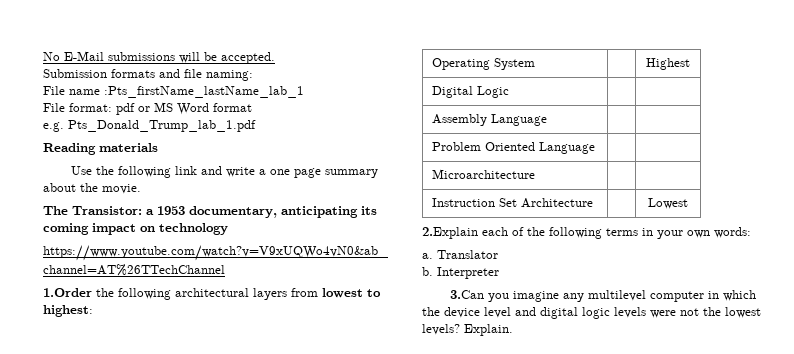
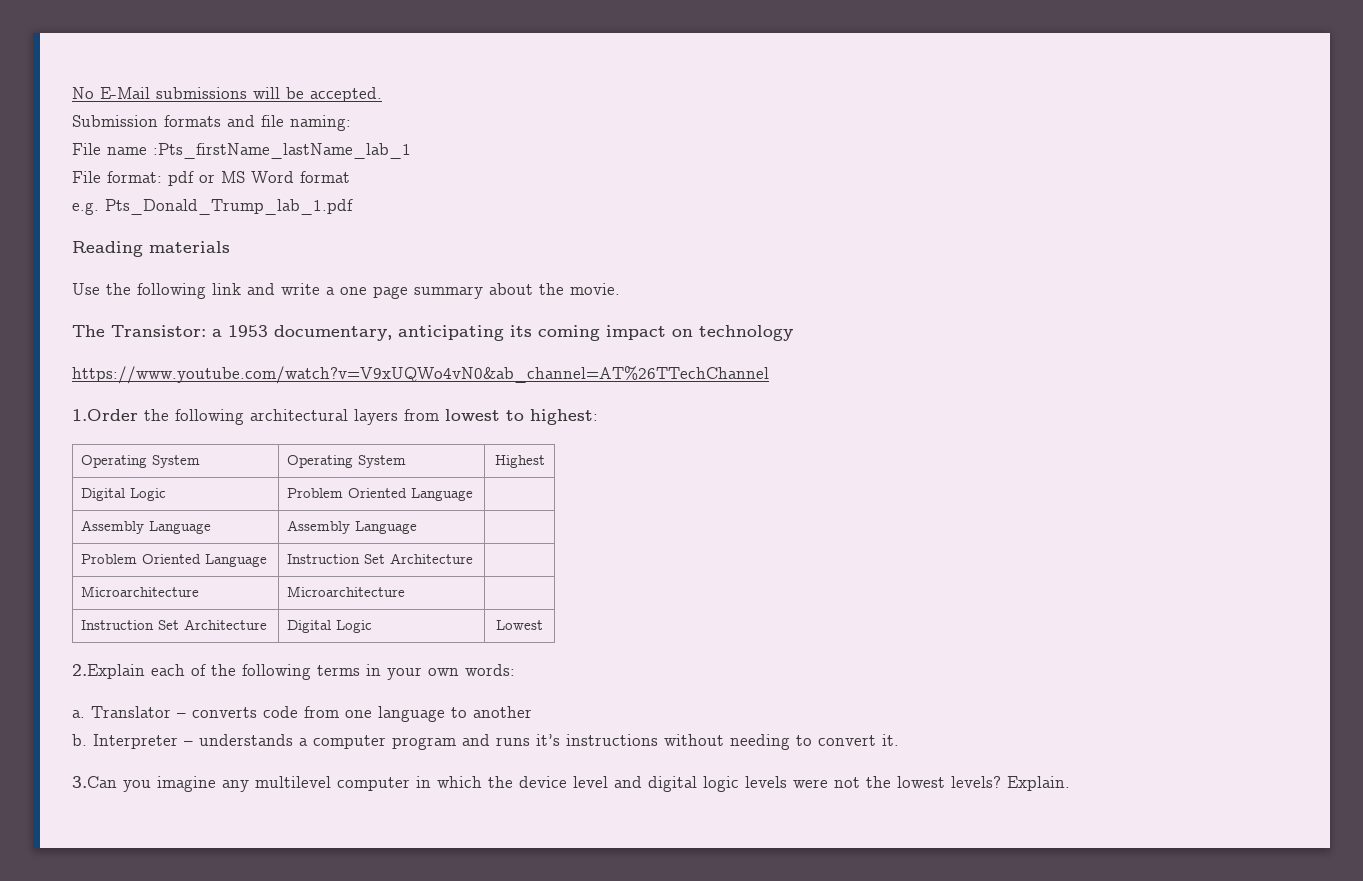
- Operating System | | Highest
+ Operating System | Operating System | Highest
- Digital Logic | |
- Assembly Language | |
- Problem Oriented Language | |
- Microarchitecture | |
- Instruction Set Architecture | | Lowest
+ Digital Logic | Problem Oriented Language |
+ Assembly Language | Assembly Language |
+ Problem Oriented Language | Instruction Set Architecture |
+ Microarchitecture | Microarchitecture |
+ Instruction Set Architecture | Digital Logic | Lowest
- Translator
- b. Interpreter
+ Translator – converts code from one language to another
+ b. Interpreter – understands a computer program and runs it’s instructions without needing to convert it.

